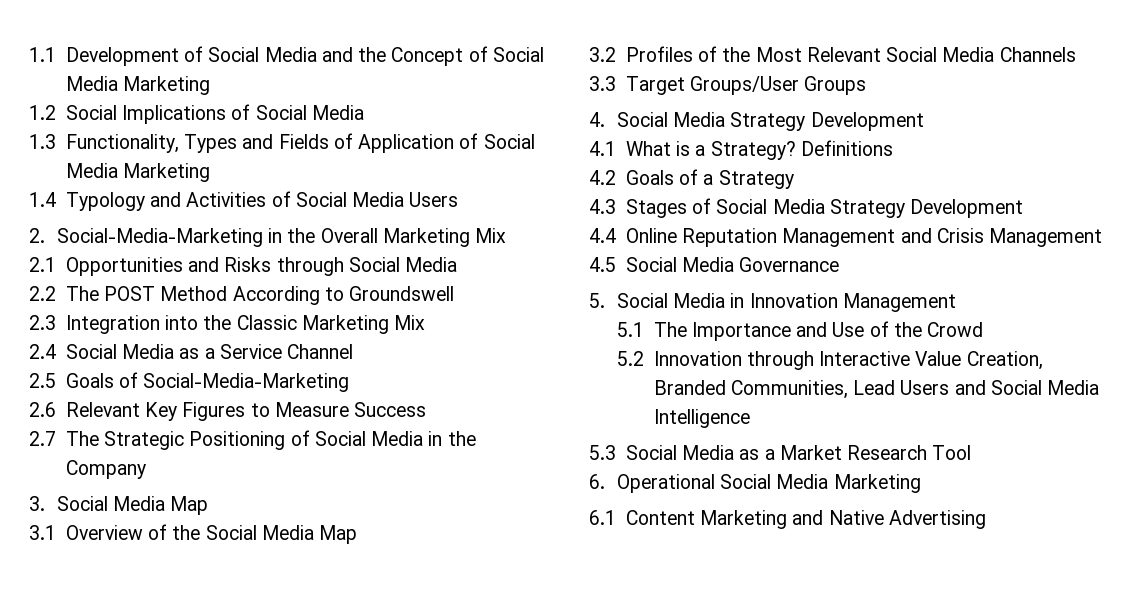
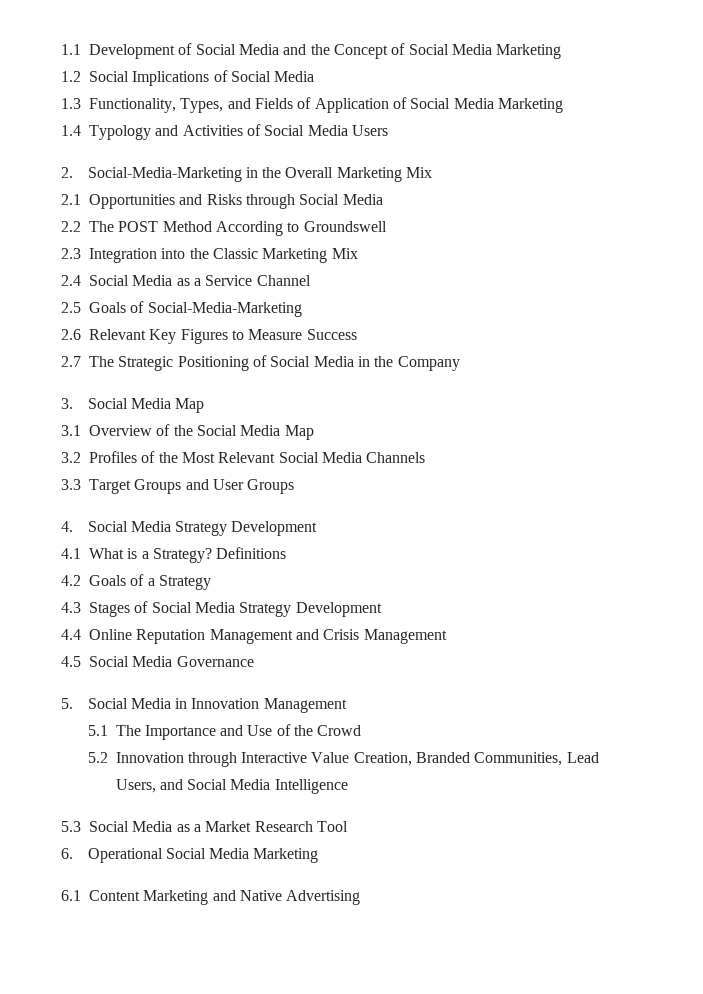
- 1.3 Functionality, Types and Fields of Application of Social Media Marketing
+ 1.3 Functionality, Types, and Fields of Application of Social Media Marketing
- 3.3 Target Groups/User Groups
+ 3.3 Target Groups and User Groups
- 5.2 Innovation through Interactive Value Creation, Branded Communities, Lead Users and Social Media Intelligence
+ 5.2 Innovation through Interactive Value Creation, Branded Communities, Lead Users, and Social Media Intelligence

